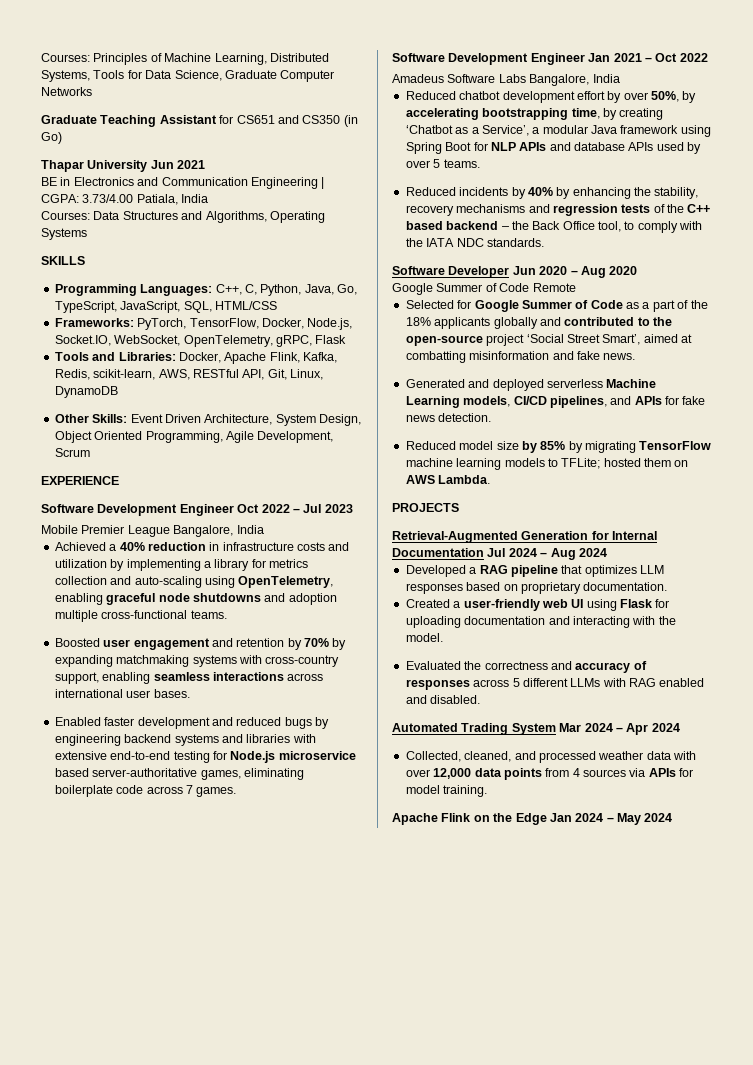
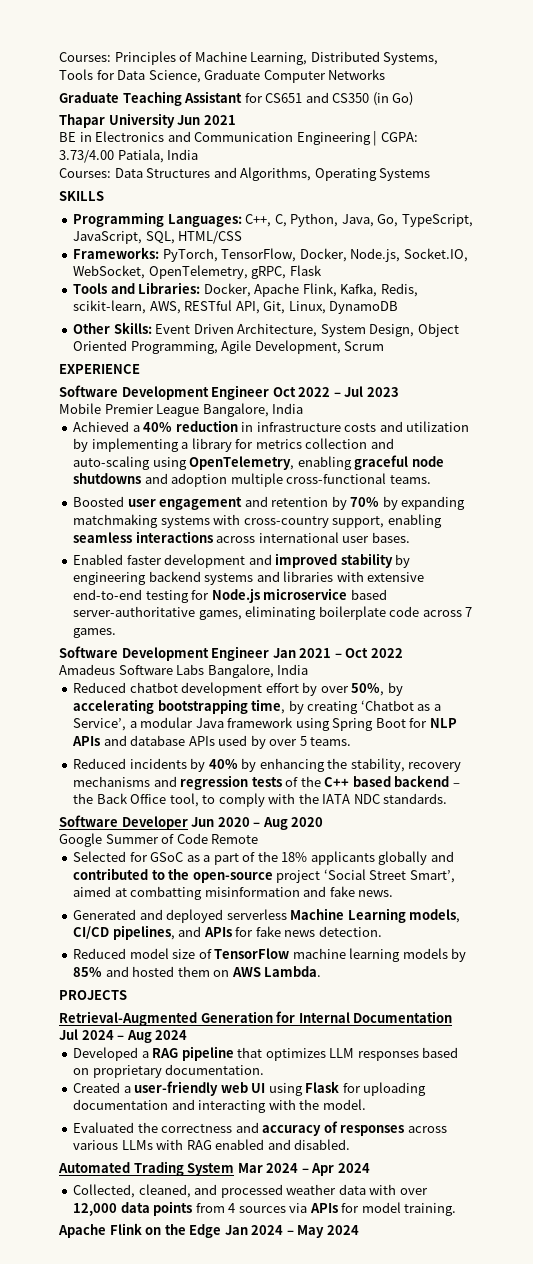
- Enabled faster development and reduced bugs by engineering backend systems and libraries with extensive end-to-end testing for Node.js microservice based server-authoritative games, eliminating boilerplate code across 7 games.
+ Enabled faster development and improved stability by engineering backend systems and libraries with extensive end-to-end testing for Node.js microservice based server-authoritative games, eliminating boilerplate code across 7 games.
- Selected for Google Summer of Code as a part of the 18% applicants globally and contributed to the open-source project ‘Social Street Smart’, aimed at combatting misinformation and fake news.
+ Selected for GSoC as a part of the 18% applicants globally and contributed to the open-source project ‘Social Street Smart’, aimed at combatting misinformation and fake news.
- Reduced model size by 85% by migrating TensorFlow machine learning models to TFLite; hosted them on AWS Lambda.
+ Reduced model size of TensorFlow machine learning models by 85% and hosted them on AWS Lambda.
- Evaluated the correctness and accuracy of responses across 5 different LLMs with RAG enabled and disabled.
+ Evaluated the correctness and accuracy of responses across various LLMs with RAG enabled and disabled.

